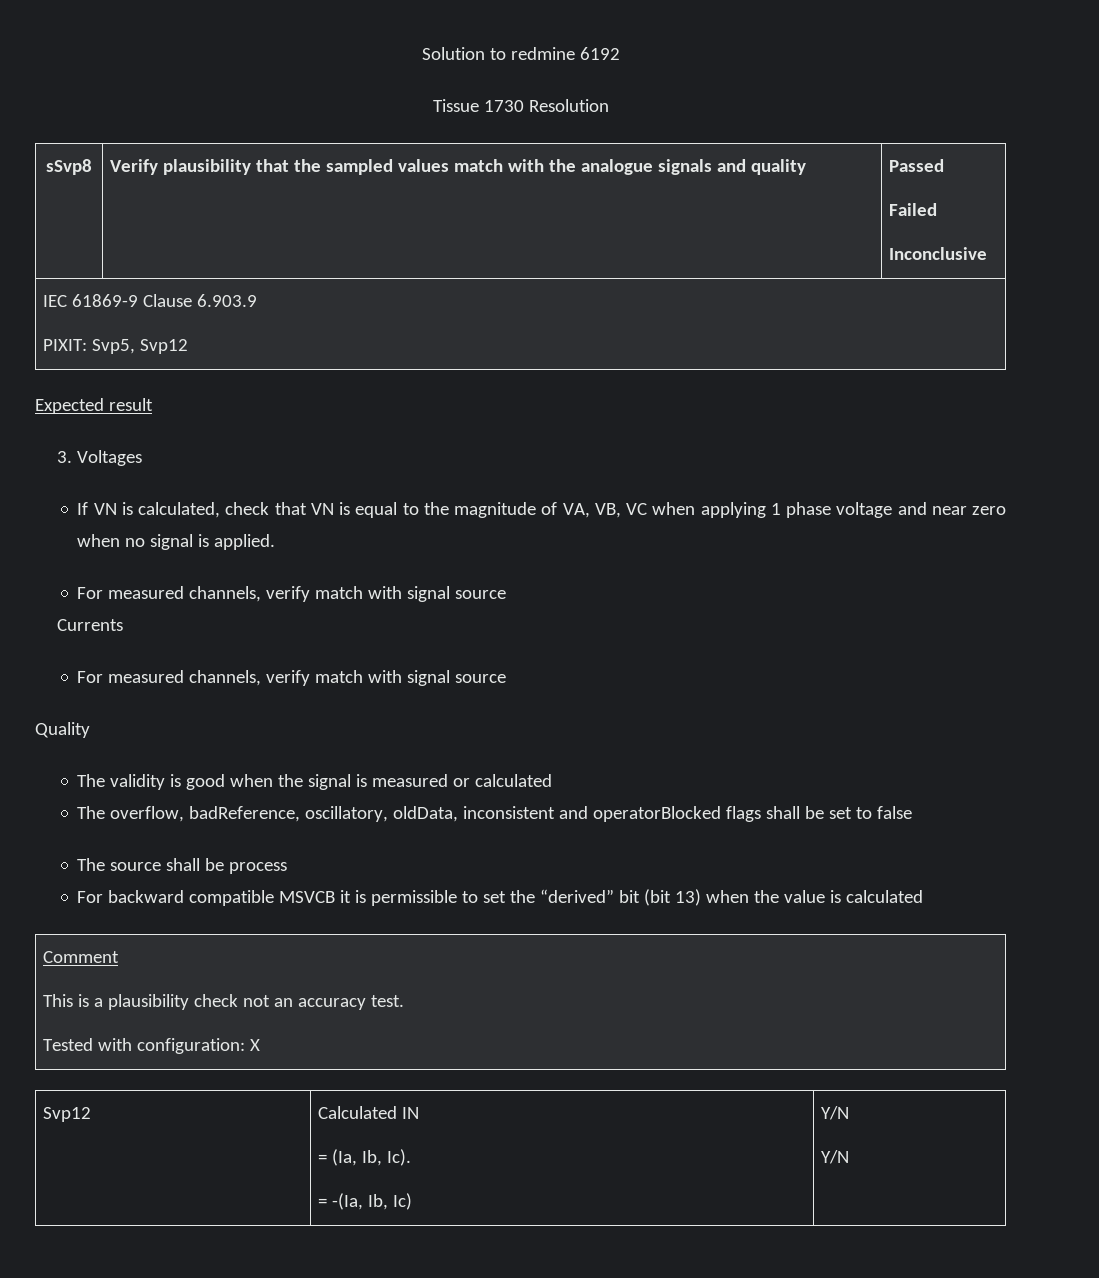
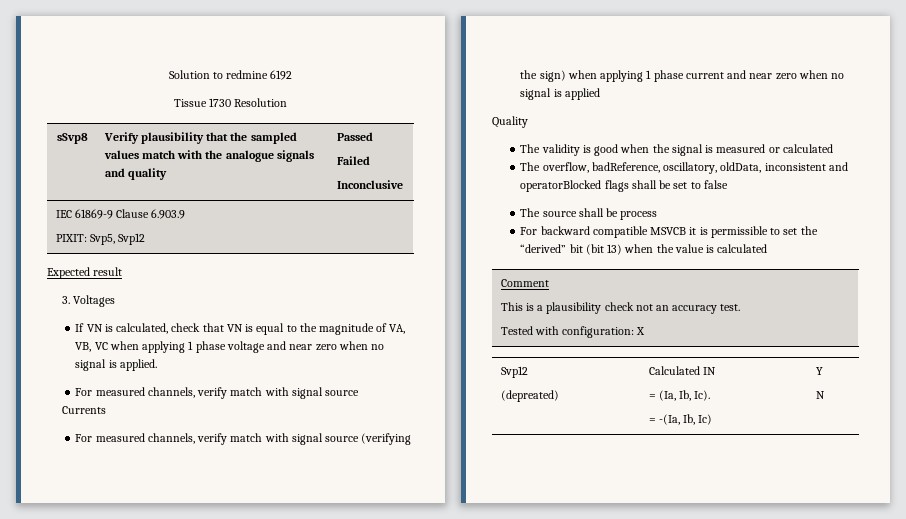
  Currents
- For measured channels, verify match with signal source
+ For measured channels, verify match with signal source (verifying the sign) when applying 1 phase current and near zero when no signal is applied
  Comment
  This is a plausibility check not an accuracy test.
  Tested with configuration: X
- Svp12 | Calculated IN
+ Svp12
+ (depreated) | Calculated IN
  = (Ia, Ib, Ic).
- = -(Ia, Ib, Ic) | Y/N
- Y/N
+ = -(Ia, Ib, Ic) | Y
+ N

